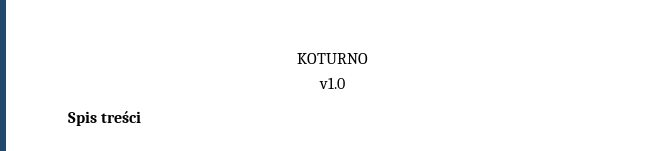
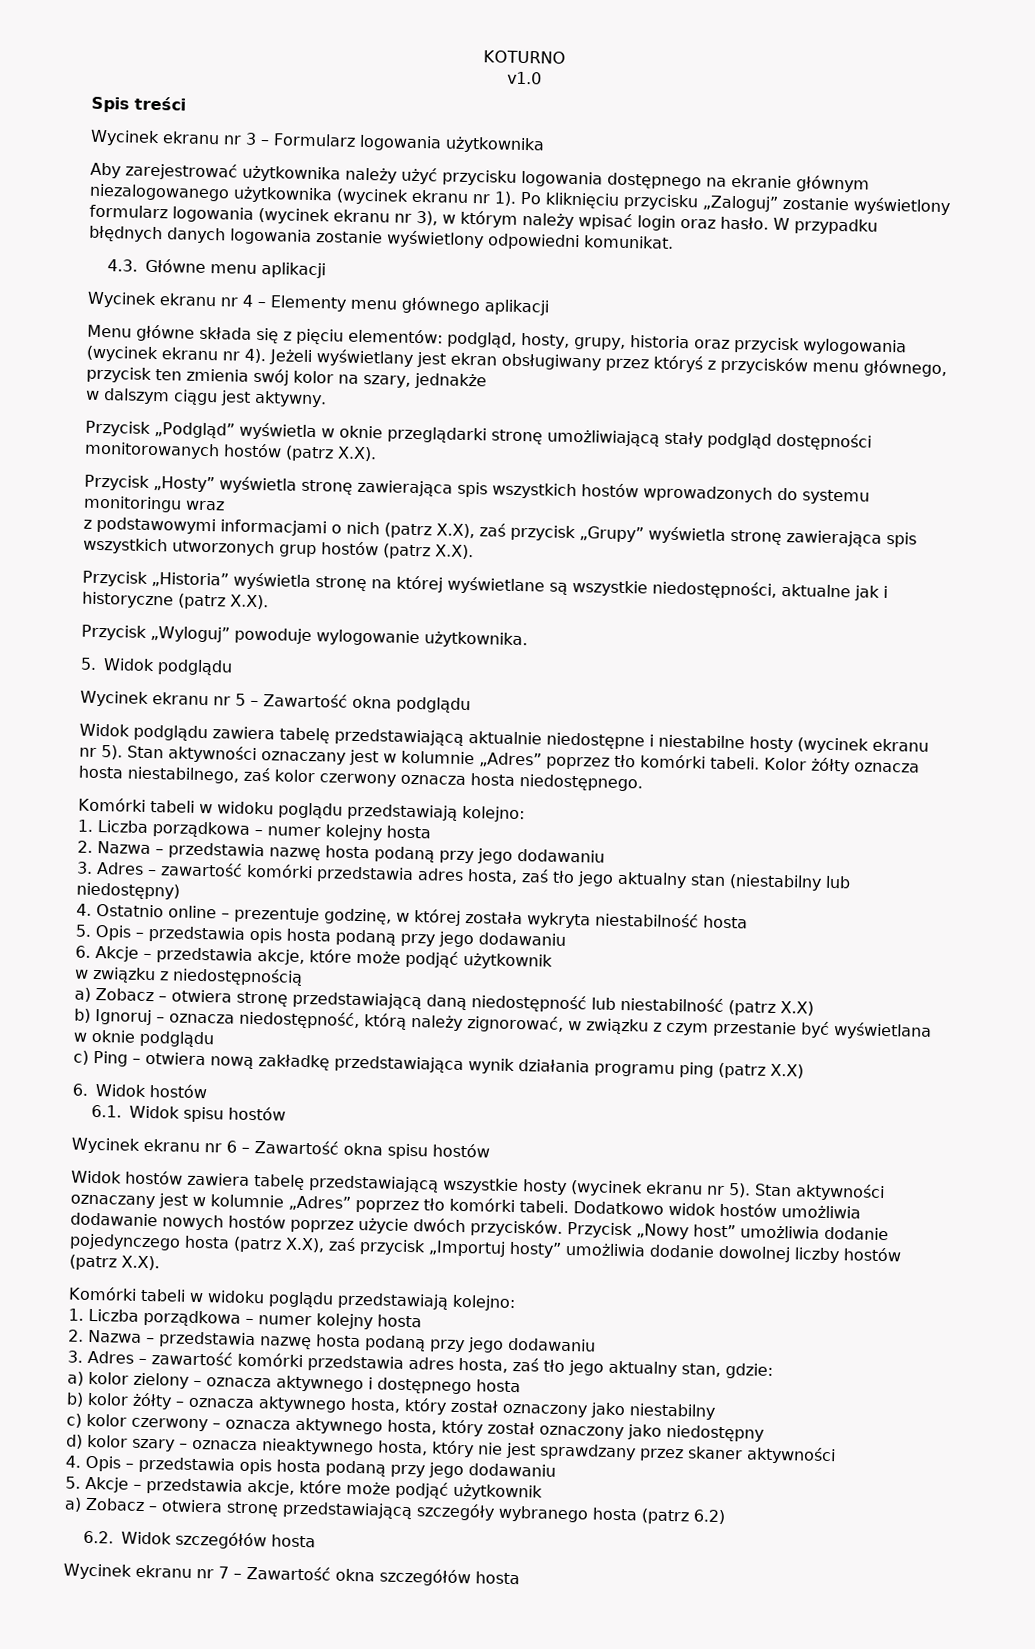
+ Wycinek ekranu nr 3 – Formularz logowania użytkownika
+ Aby zarejestrować użytkownika należy użyć przycisku logowania dostępnego na ekranie głównym niezalogowanego użytkownika (wycinek ekranu nr 1). Po kliknięciu przycisku „Zaloguj” zostanie wyświetlony formularz logowania (wycinek ekranu nr 3), w którym należy wpisać login oraz hasło. W przypadku błędnych danych logowania zostanie wyświetlony odpowiedni komunikat.
+ 4.3. Główne menu aplikacji
+ Wycinek ekranu nr 4 – Elementy menu głównego aplikacji
+ Menu główne składa się z pięciu elementów: podgląd, hosty, grupy, historia oraz przycisk wylogowania (wycinek ekranu nr 4). Jeżeli wyświetlany jest ekran obsługiwany przez któryś z przycisków menu głównego, przycisk ten zmienia swój kolor na szary, jednakże
+ w dalszym ciągu jest aktywny.
+ Przycisk „Podgląd” wyświetla w oknie przeglądarki stronę umożliwiającą stały podgląd dostępności monitorowanych hostów (patrz X.X).
+ Przycisk „Hosty” wyświetla stronę zawierająca spis wszystkich hostów wprowadzonych do systemu monitoringu wraz
+ z podstawowymi informacjami o nich (patrz X.X), zaś przycisk „Grupy” wyświetla stronę zawierająca spis wszystkich utworzonych grup hostów (patrz X.X).
+ Przycisk „Historia” wyświetla stronę na której wyświetlane są wszystkie niedostępności, aktualne jak i historyczne (patrz X.X).
+ Przycisk „Wyloguj” powoduje wylogowanie użytkownika.
+ 5. Widok podglądu
+ Wycinek ekranu nr 5 – Zawartość okna podglądu
+ Widok podglądu zawiera tabelę przedstawiającą aktualnie niedostępne i niestabilne hosty (wycinek ekranu nr 5). Stan aktywności oznaczany jest w kolumnie „Adres” poprzez tło komórki tabeli. Kolor żółty oznacza hosta niestabilnego, zaś kolor czerwony oznacza hosta niedostępnego.
+ Komórki tabeli w widoku poglądu przedstawiają kolejno:
+ 1. Liczba porządkowa – numer kolejny hosta
+ 2. Nazwa – przedstawia nazwę hosta podaną przy jego dodawaniu
+ 3. Adres – zawartość komórki przedstawia adres hosta, zaś tło jego aktualny stan (niestabilny lub niedostępny)
+ 4. Ostatnio online – prezentuje godzinę, w której została wykryta niestabilność hosta
+ 5. Opis – przedstawia opis hosta podaną przy jego dodawaniu
+ 6. Akcje – przedstawia akcje, które może podjąć użytkownik
+ w związku z niedostępnością
+ a) Zobacz – otwiera stronę przedstawiającą daną niedostępność lub niestabilność (patrz X.X)
+ b) Ignoruj – oznacza niedostępność, którą należy zignorować, w związku z czym przestanie być wyświetlana w oknie podglądu
+ c) Ping – otwiera nową zakładkę przedstawiająca wynik działania programu ping (patrz X.X)
+ 6. Widok hostów
+ 6.1. Widok spisu hostów
+ Wycinek ekranu nr 6 – Zawartość okna spisu hostów
+ Widok hostów zawiera tabelę przedstawiającą wszystkie hosty (wycinek ekranu nr 5). Stan aktywności oznaczany jest w kolumnie „Adres” poprzez tło komórki tabeli. Dodatkowo widok hostów umożliwia dodawanie nowych hostów poprzez użycie dwóch przycisków. Przycisk „Nowy host” umożliwia dodanie pojedynczego hosta (patrz X.X), zaś przycisk „Importuj hosty” umożliwia dodanie dowolnej liczby hostów (patrz X.X).
+ Komórki tabeli w widoku poglądu przedstawiają kolejno:
+ 1. Liczba porządkowa – numer kolejny hosta
+ 2. Nazwa – przedstawia nazwę hosta podaną przy jego dodawaniu
+ 3. Adres – zawartość komórki przedstawia adres hosta, zaś tło jego aktualny stan, gdzie:
+ a) kolor zielony – oznacza aktywnego i dostępnego hosta
+ b) kolor żółty – oznacza aktywnego hosta, który został oznaczony jako niestabilny
+ c) kolor czerwony – oznacza aktywnego hosta, który został oznaczony jako niedostępny
+ d) kolor szary – oznacza nieaktywnego hosta, który nie jest sprawdzany przez skaner aktywności
+ 4. Opis – przedstawia opis hosta podaną przy jego dodawaniu
+ 5. Akcje – przedstawia akcje, które może podjąć użytkownik
+ a) Zobacz – otwiera stronę przedstawiającą szczegóły wybranego hosta (patrz 6.2)
+ 6.2. Widok szczegółów hosta
+ Wycinek ekranu nr 7 – Zawartość okna szczegółów hosta

